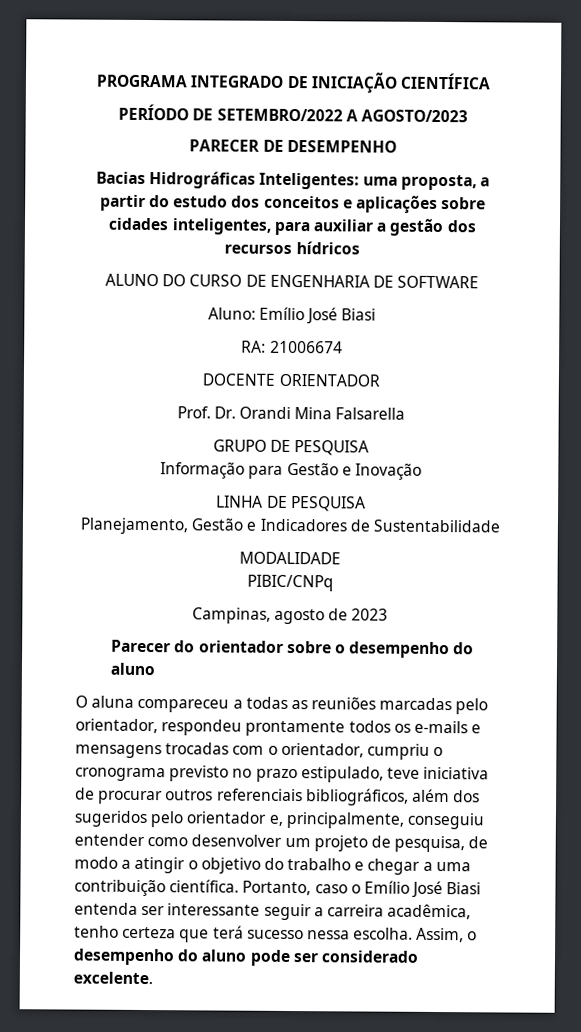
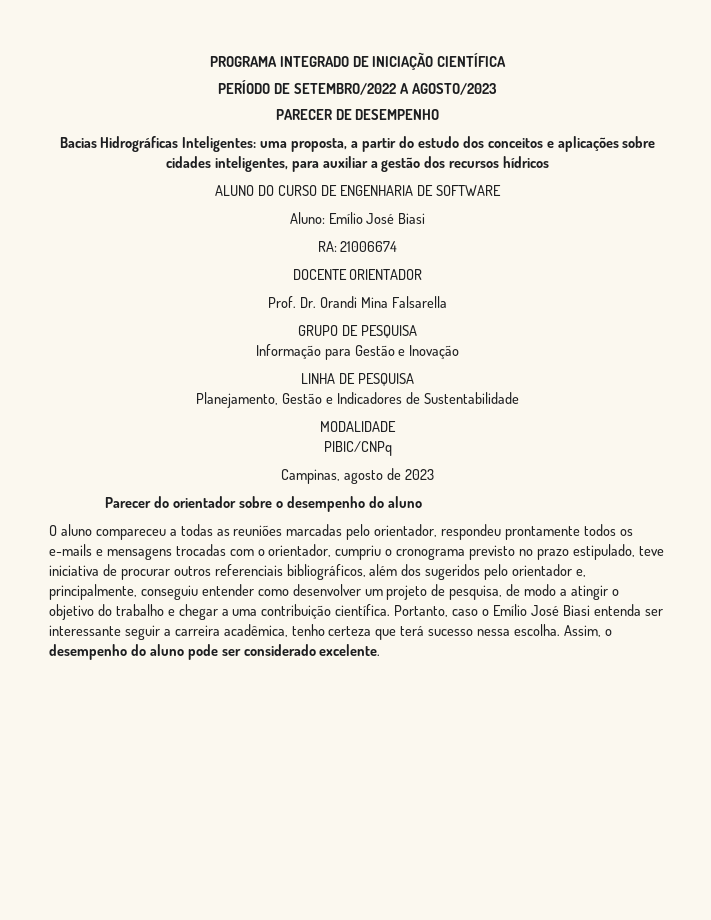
- O aluna compareceu a todas as reuniões marcadas pelo orientador, respondeu prontamente todos os e-mails e mensagens trocadas com o orientador, cumpriu o cronograma previsto no prazo estipulado, teve iniciativa de procurar outros referenciais bibliográficos, além dos sugeridos pelo orientador e, principalmente, conseguiu entender como desenvolver um projeto de pesquisa, de modo a atingir o objetivo do trabalho e chegar a uma contribuição científica.
+ O aluno compareceu a todas as reuniões marcadas pelo orientador, respondeu prontamente todos os e-mails e mensagens trocadas com o orientador, cumpriu o cronograma previsto no prazo estipulado, teve iniciativa de procurar outros referenciais bibliográficos, além dos sugeridos pelo orientador e, principalmente, conseguiu entender como desenvolver um projeto de pesquisa, de modo a atingir o objetivo do trabalho e chegar a uma contribuição científica.

